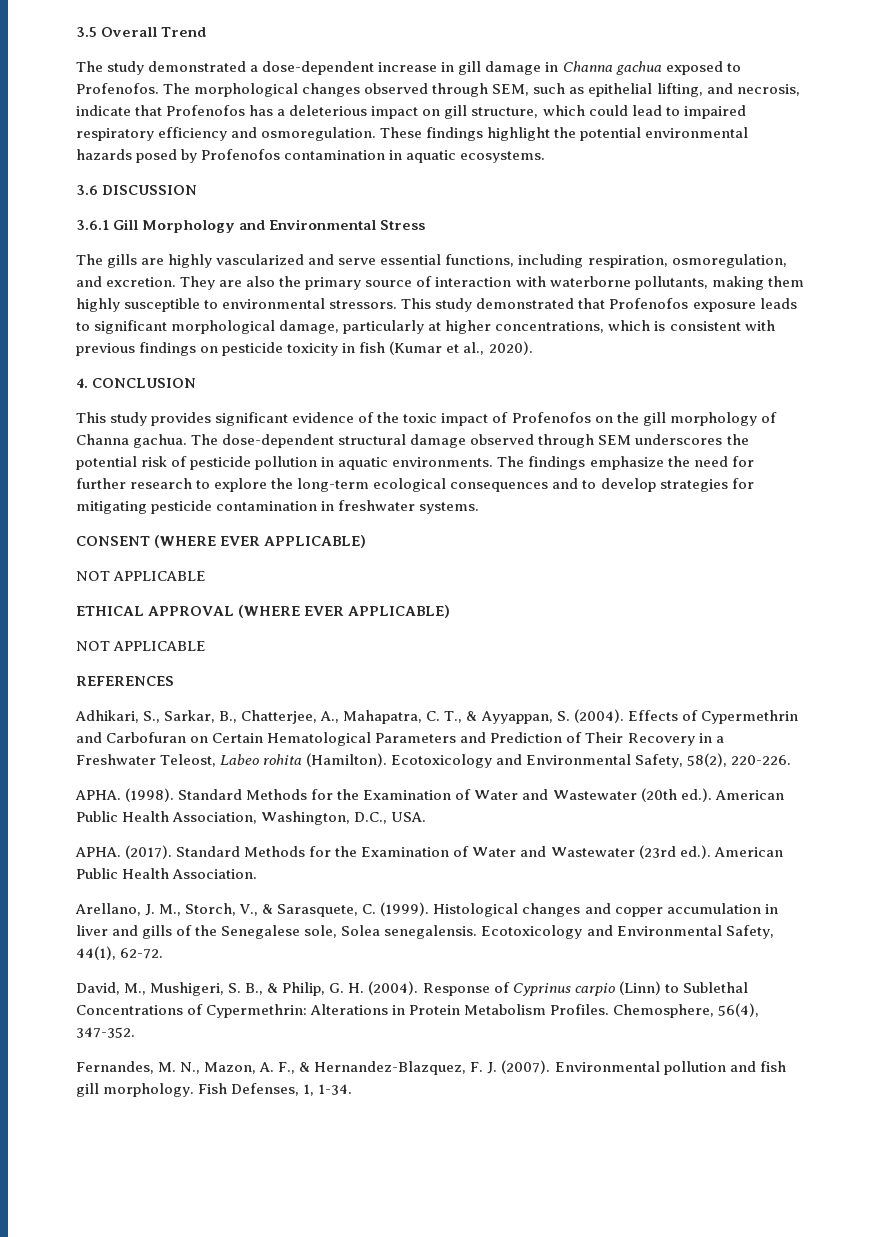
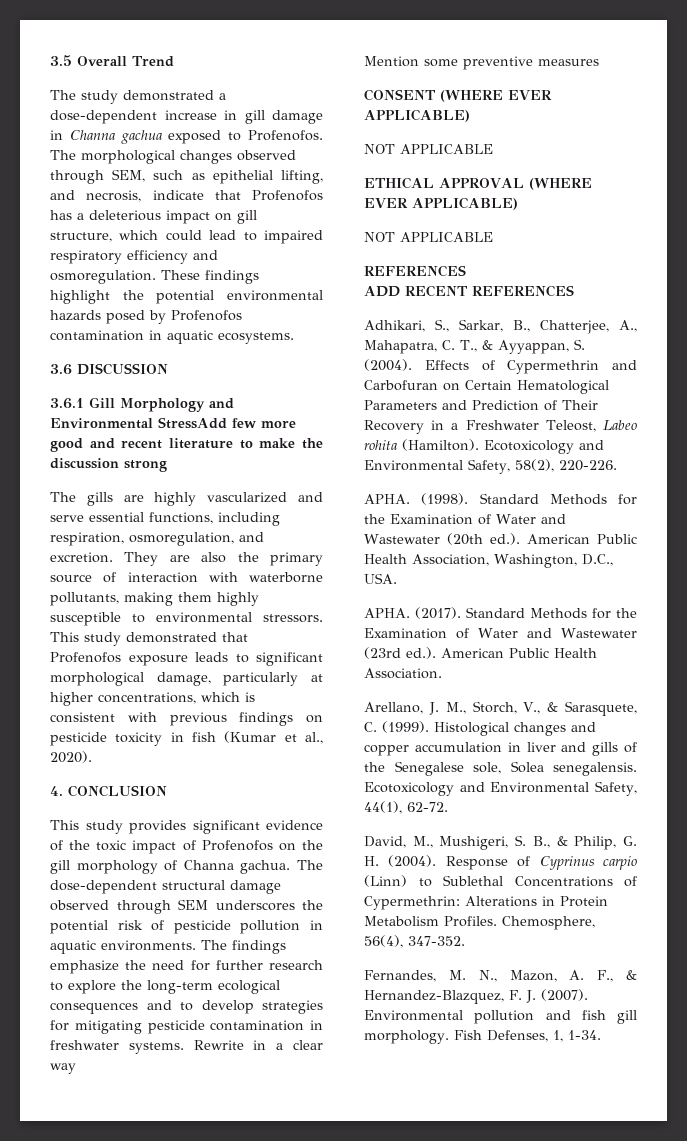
- 3.6.1 Gill Morphology and Environmental Stress
+ 3.6.1 Gill Morphology and Environmental StressAdd few more good and recent literature to make the discussion strong
+ Rewrite in a clear way
+ Mention some preventive measures
+ ADD RECENT REFERENCES

